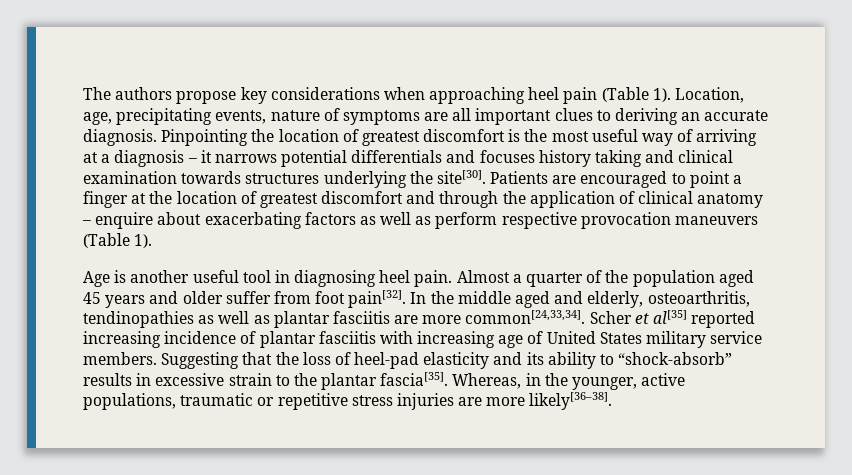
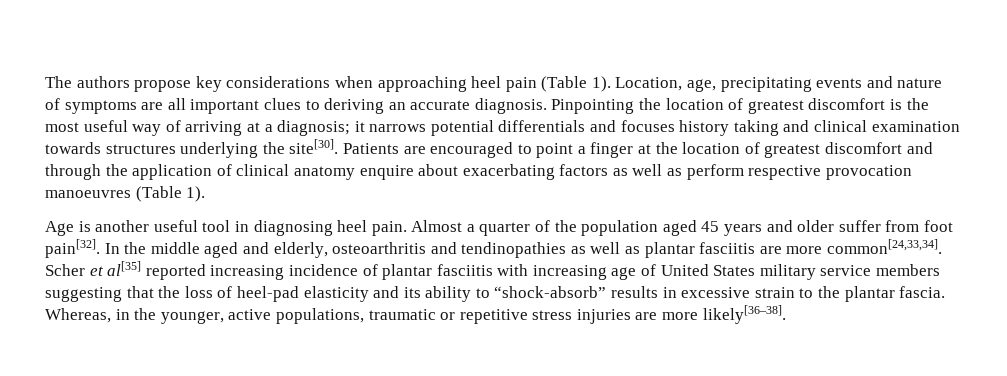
- Location, age, precipitating events, nature of symptoms are all important clues to deriving an accurate diagnosis.
+ Location, age, precipitating events and nature of symptoms are all important clues to deriving an accurate diagnosis.
- Pinpointing the location of greatest discomfort is the most useful way of arriving at a diagnosis – it narrows potential differentials and focuses history taking and clinical examination towards structures underlying the site[30].
+ Pinpointing the location of greatest discomfort is the most useful way of arriving at a diagnosis; it narrows potential differentials and focuses history taking and clinical examination towards structures underlying the site[30].
- Patients are encouraged to point a finger at the location of greatest discomfort and through the application of clinical anatomy – enquire about exacerbating factors as well as perform respective provocation maneuvers (Table 1).
+ Patients are encouraged to point a finger at the location of greatest discomfort and through the application of clinical anatomy enquire about exacerbating factors as well as perform respective provocation manoeuvres (Table 1).
- In the middle aged and elderly, osteoarthritis, tendinopathies as well as plantar fasciitis are more common[24,33,34].
+ In the middle aged and elderly, osteoarthritis and tendinopathies as well as plantar fasciitis are more common[24,33,34].
- Scher et al[35] reported increasing incidence of plantar fasciitis with increasing age of United States military service members. Suggesting that the loss of heel-pad elasticity and its ability to “shock-absorb” results in excessive strain to the plantar fascia[35].
+ Scher et al[35] reported increasing incidence of plantar fasciitis with increasing age of United States military service members suggesting that the loss of heel-pad elasticity and its ability to “shock-absorb” results in excessive strain to the plantar fascia.

